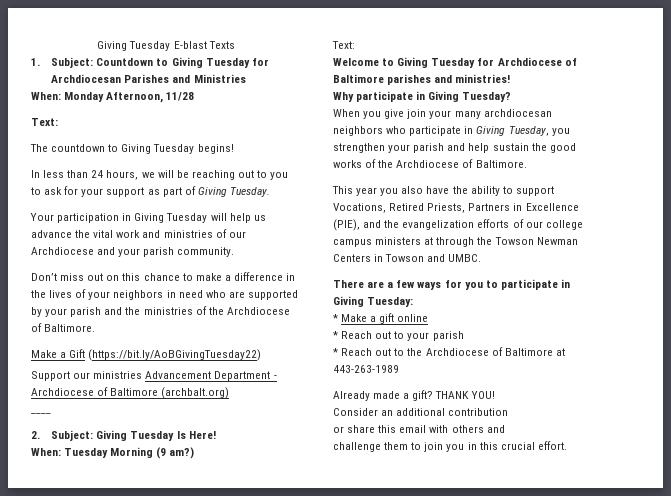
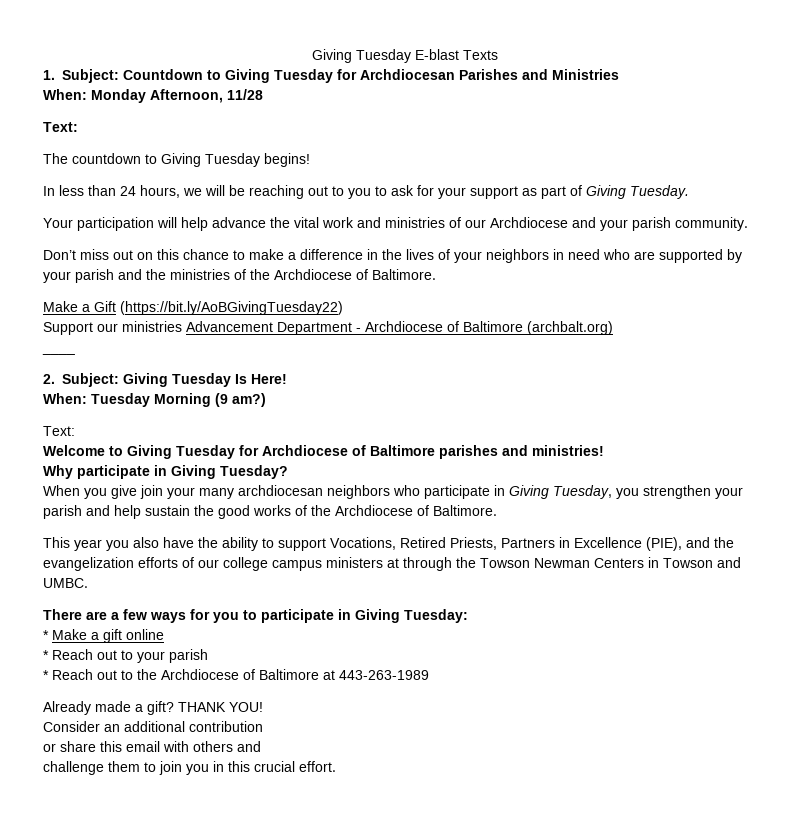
- Your participation in Giving Tuesday will help us advance the vital work and ministries of our Archdiocese and your parish community.
+ Your participation will help advance the vital work and ministries of our Archdiocese and your parish community.

